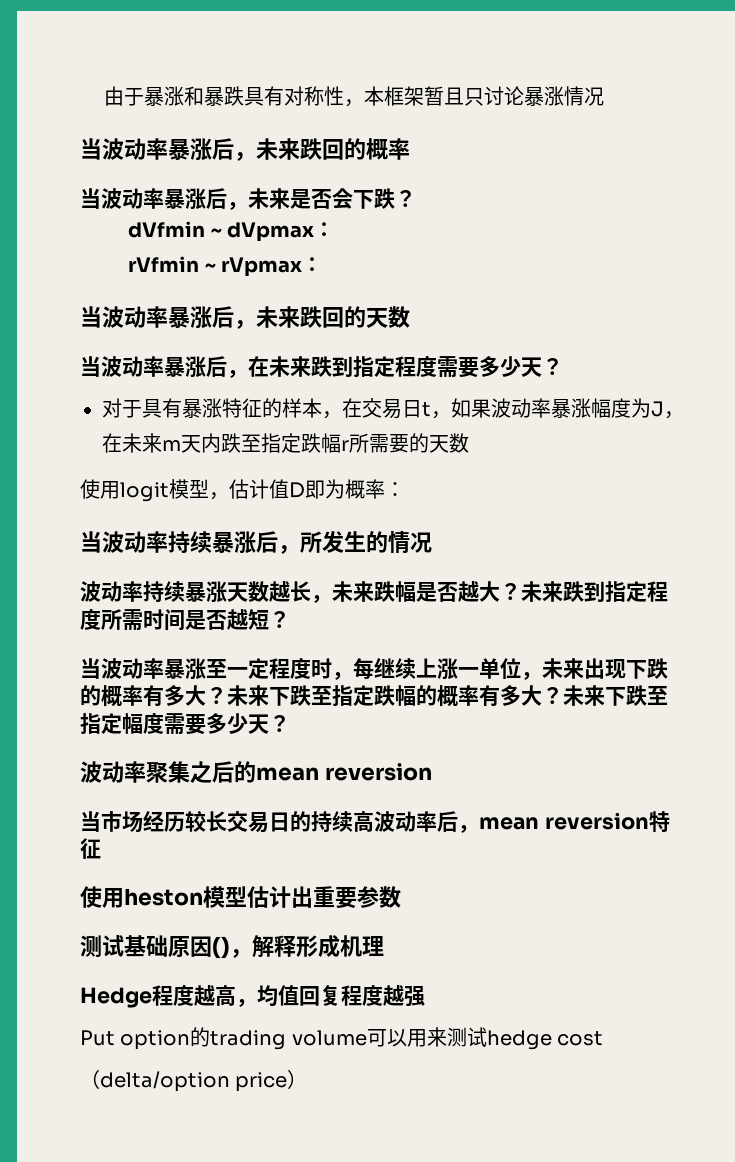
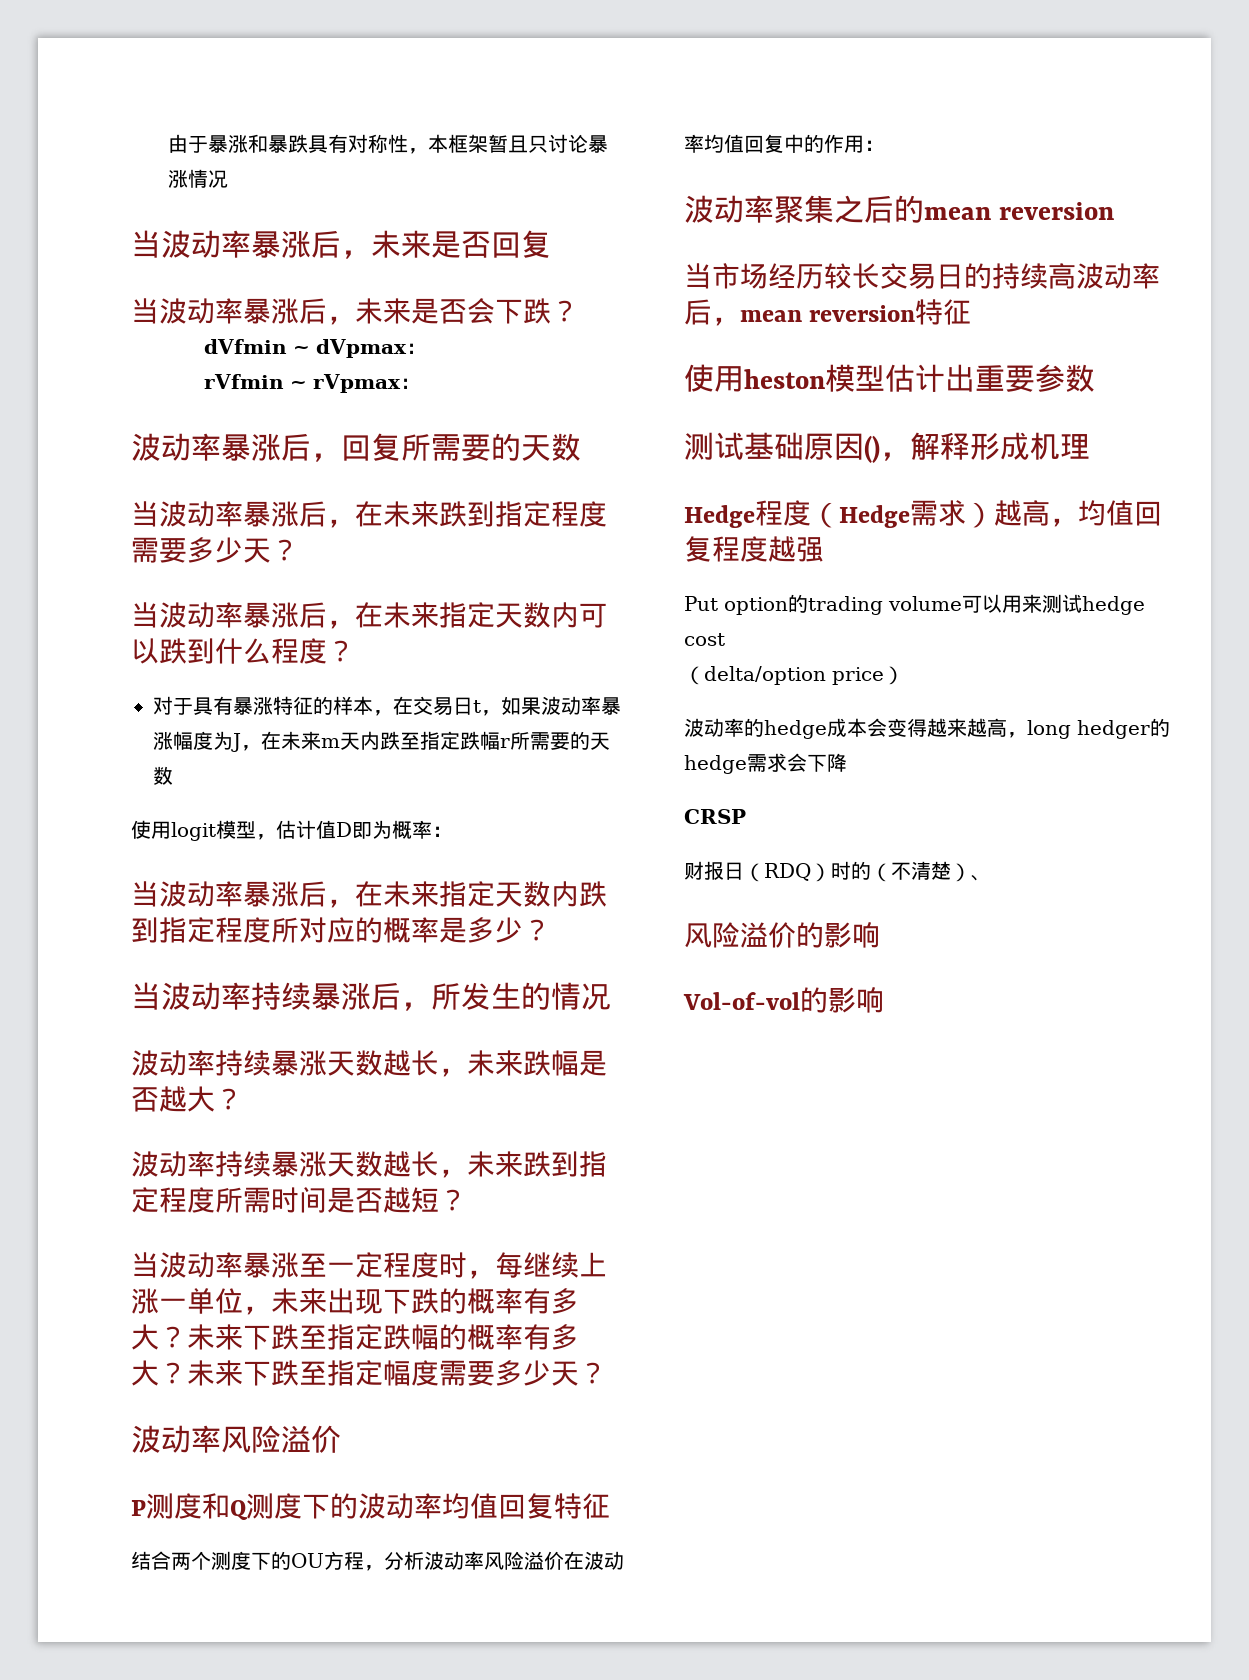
- 当波动率暴涨后，未来跌回的概率
+ 当波动率暴涨后，未来是否回复
- 当波动率暴涨后，未来跌回的天数
+ 波动率暴涨后，回复所需要的天数
+ 当波动率暴涨后，在未来指定天数内可以跌到什么程度？
+ 当波动率暴涨后，在未来指定天数内跌到指定程度所对应的概率是多少？
- 波动率持续暴涨天数越长，未来跌幅是否越大？未来跌到指定程度所需时间是否越短？
+ 波动率持续暴涨天数越长，未来跌幅是否越大？
+ 波动率持续暴涨天数越长，未来跌到指定程度所需时间是否越短？
  未来下跌至指定幅度需要多少天？
+ 波动率风险溢价
+ P测度和Q测度下的波动率均值回复特征
+ 结合两个测度下的OU方程，分析波动率风险溢价在波动率均值回复中的作用：
- Hedge程度越高，均值回复程度越强
+ Hedge程度（Hedge需求）越高，均值回复程度越强
+ 波动率的hedge成本会变得越来越高，long hedger的hedge需求会下降
+ CRSP
+ 财报日（RDQ）时的（不清楚）、
+ 风险溢价的影响
+ Vol-of-vol的影响

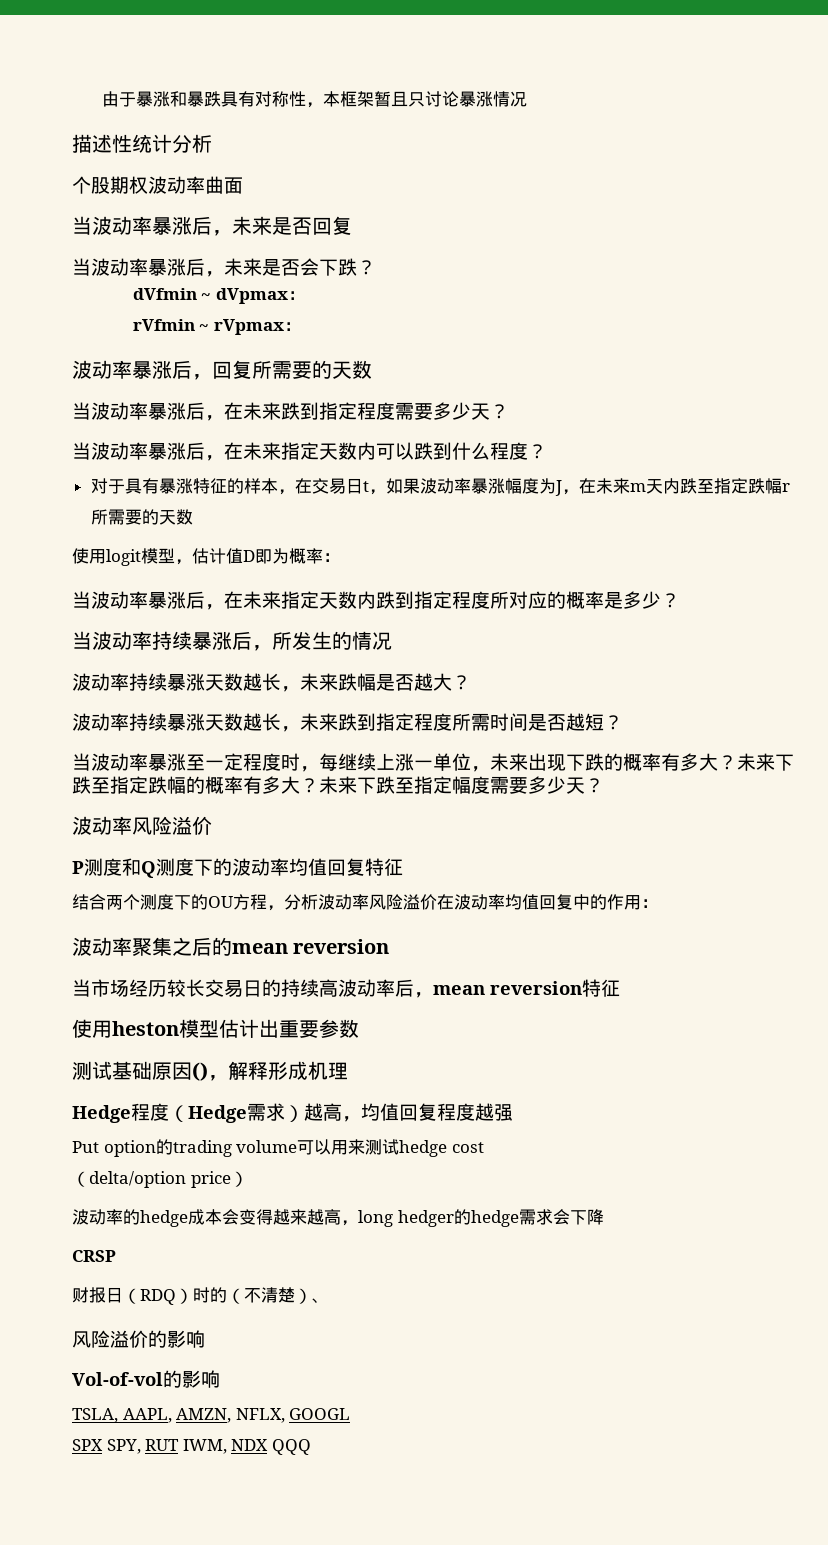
+ 描述性统计分析
+ 个股期权波动率曲面
+ TSLA, AAPL, AMZN, NFLX, GOOGL
+ SPX SPY, RUT IWM, NDX QQQ

